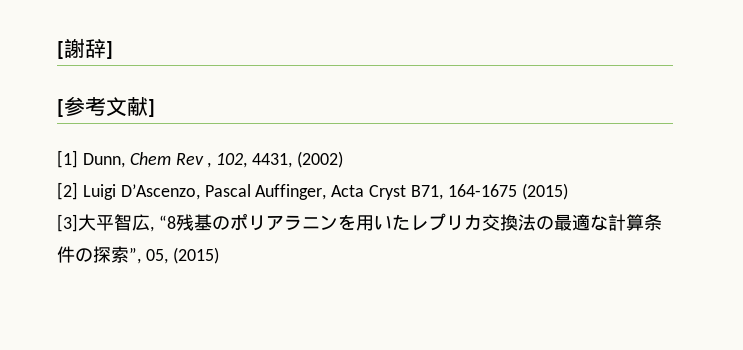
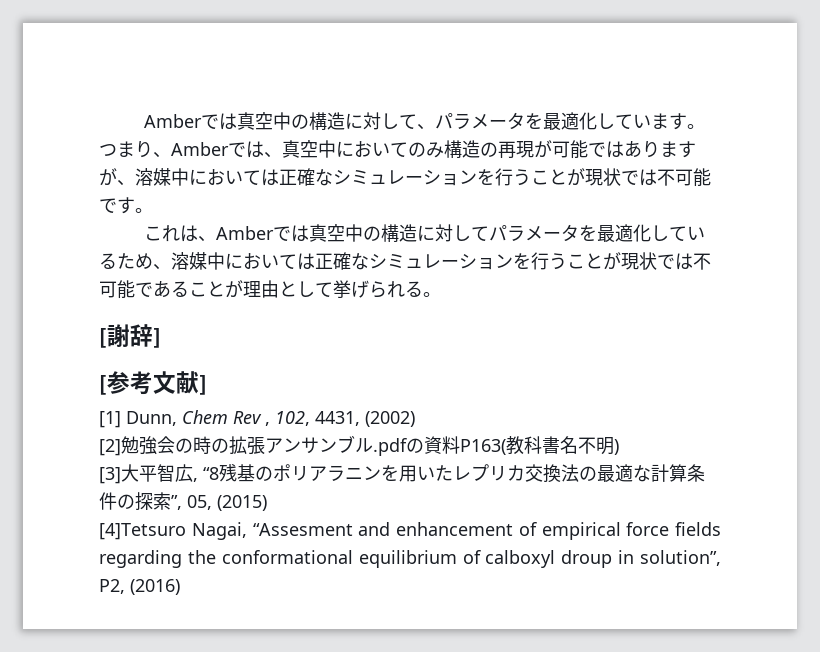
+ Amberでは真空中の構造に対して、パラメータを最適化しています。つまり、Amberでは、真空中においてのみ構造の再現が可能ではありますが、溶媒中においては正確なシミュレーションを行うことが現状では不可能です。
+ これは、Amberでは真空中の構造に対してパラメータを最適化しているため、溶媒中においては正確なシミュレーションを行うことが現状では不可能であることが理由として挙げられる。
- [2] Luigi D’Ascenzo, Pascal Auffinger, Acta Cryst B71, 164-1675 (2015)
+ [2]勉強会の時の拡張アンサンブル.pdfの資料P163(教科書名不明)
+ [4]Tetsuro Nagai, “Assesment and enhancement of empirical force fields regarding the conformational equilibrium of calboxyl droup in solution”, P2, (2016)

